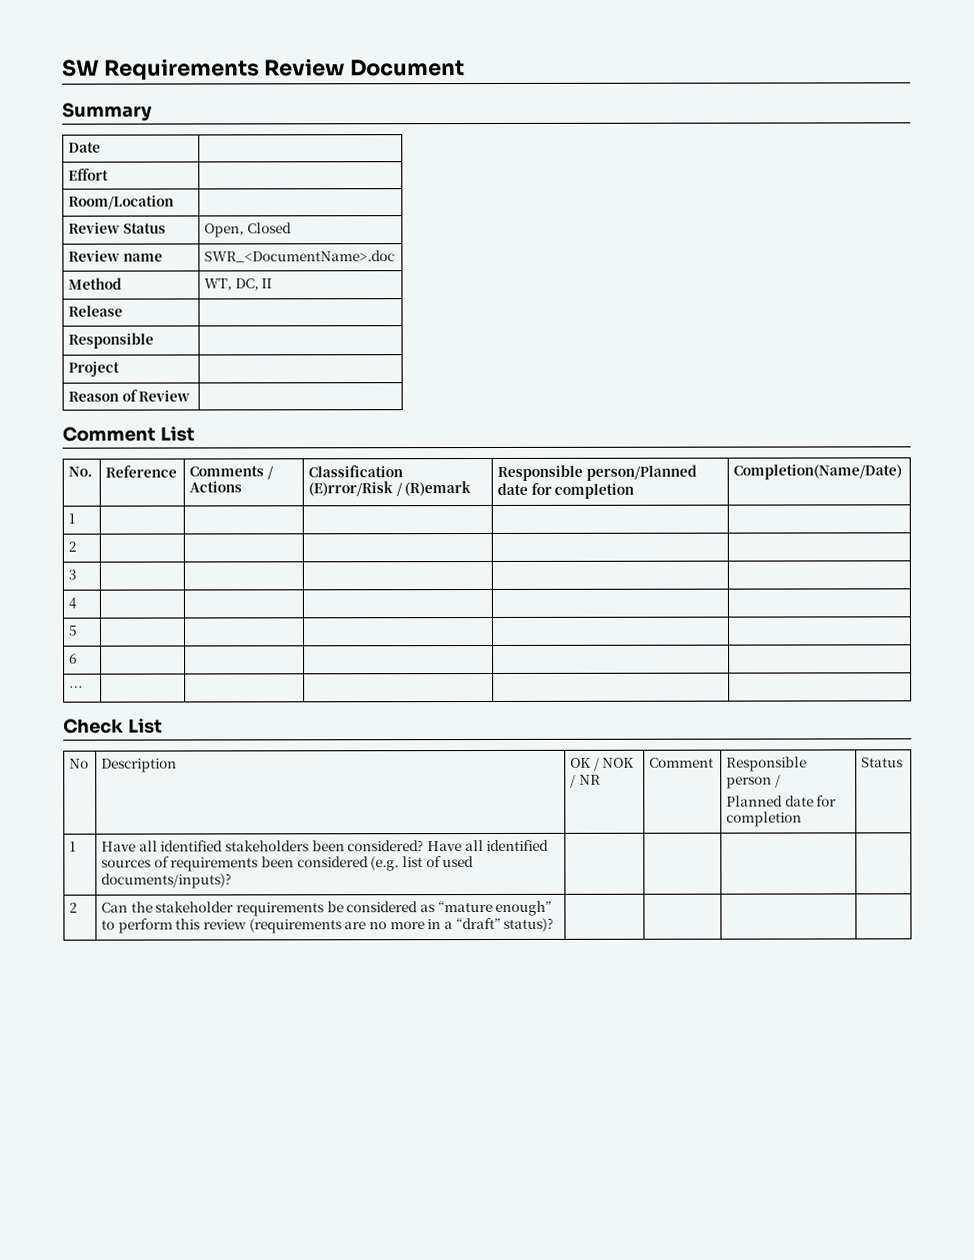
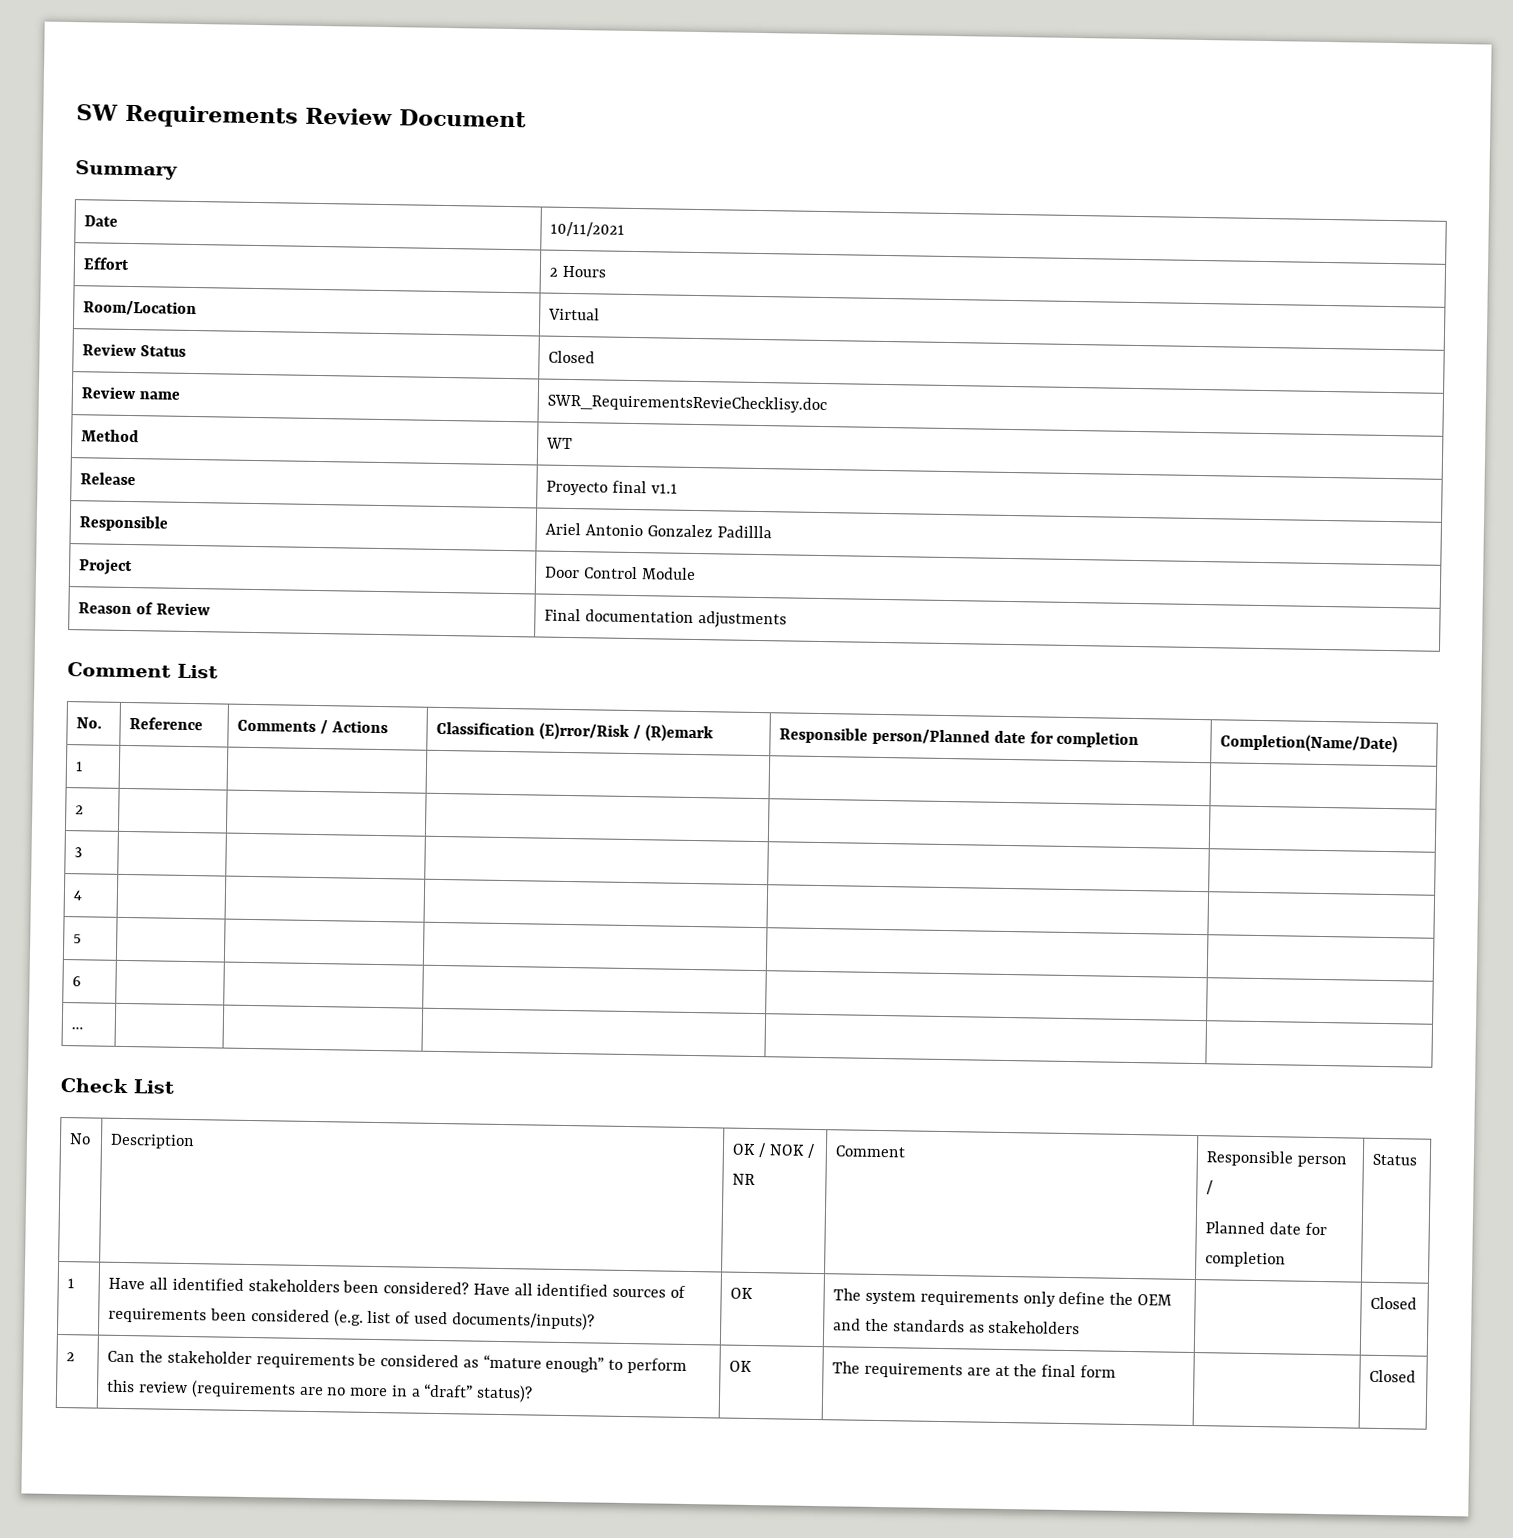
- Date |
+ Date | 10/11/2021
- Effort |
+ Effort | 2 Hours
- Room/Location |
+ Room/Location | Virtual
- Review Status | Open, Closed
+ Review Status | Closed
- Review name | SWR_<DocumentName>.doc
+ Review name | SWR_RequirementsRevieChecklisy.doc
- Method | WT, DC, II
- Release |
- Responsible |
- Project |
+ Method | WT
+ Release | Proyecto final v1.1
+ Responsible | Ariel Antonio Gonzalez Padillla
+ Project | Door Control Module
- Reason of Review |
+ Reason of Review | Final documentation adjustments
- 1 | Have all identified stakeholders been considered? Have all identified sources of requirements been considered (e.g. list of used documents/inputs)? | | | |
+ 1 | Have all identified stakeholders been considered? Have all identified sources of requirements been considered (e.g. list of used documents/inputs)? | OK | The system requirements only define the OEM and the standards as stakeholders | | Closed
- 2 | Can the stakeholder requirements be considered as “mature enough” to perform this review (requirements are no more in a “draft” status)? | | | |
+ 2 | Can the stakeholder requirements be considered as “mature enough” to perform this review (requirements are no more in a “draft” status)? | OK | The requirements are at the final form | | Closed

